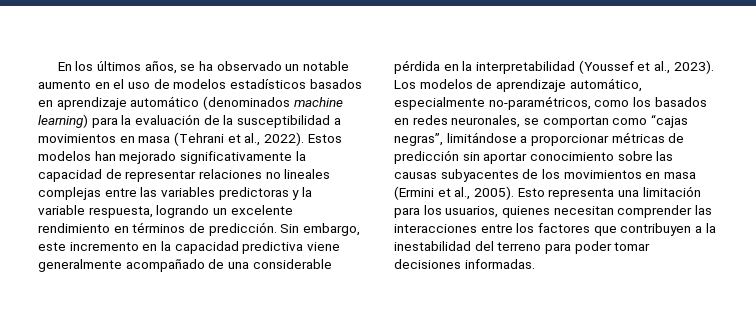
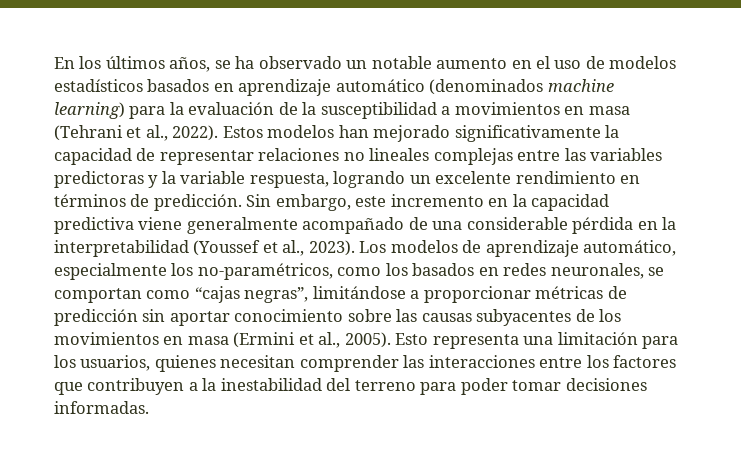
- Los modelos de aprendizaje automático, especialmente no-paramétricos, como los basados en redes neuronales, se comportan como “cajas negras”, limitándose a proporcionar métricas de predicción sin aportar conocimiento sobre las causas subyacentes de los movimientos en masa (Ermini et al., 2005).
+ Los modelos de aprendizaje automático, especialmente los no-paramétricos, como los basados en redes neuronales, se comportan como “cajas negras”, limitándose a proporcionar métricas de predicción sin aportar conocimiento sobre las causas subyacentes de los movimientos en masa (Ermini et al., 2005).

